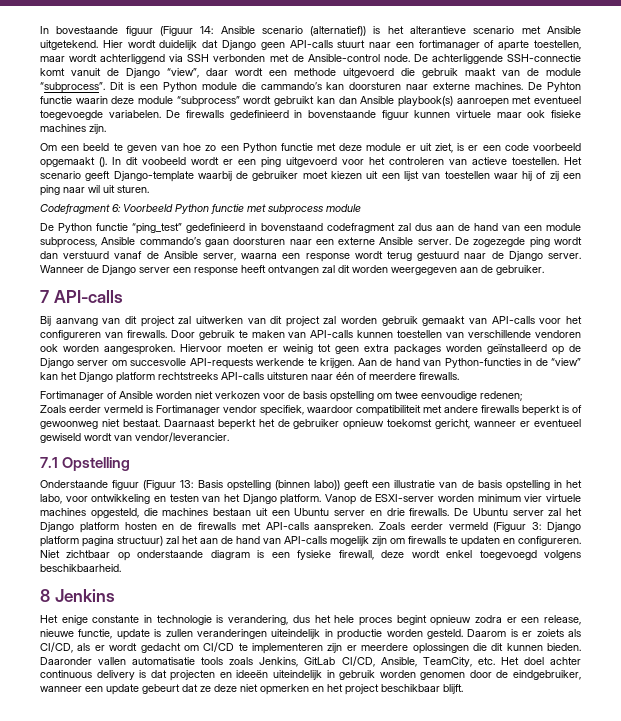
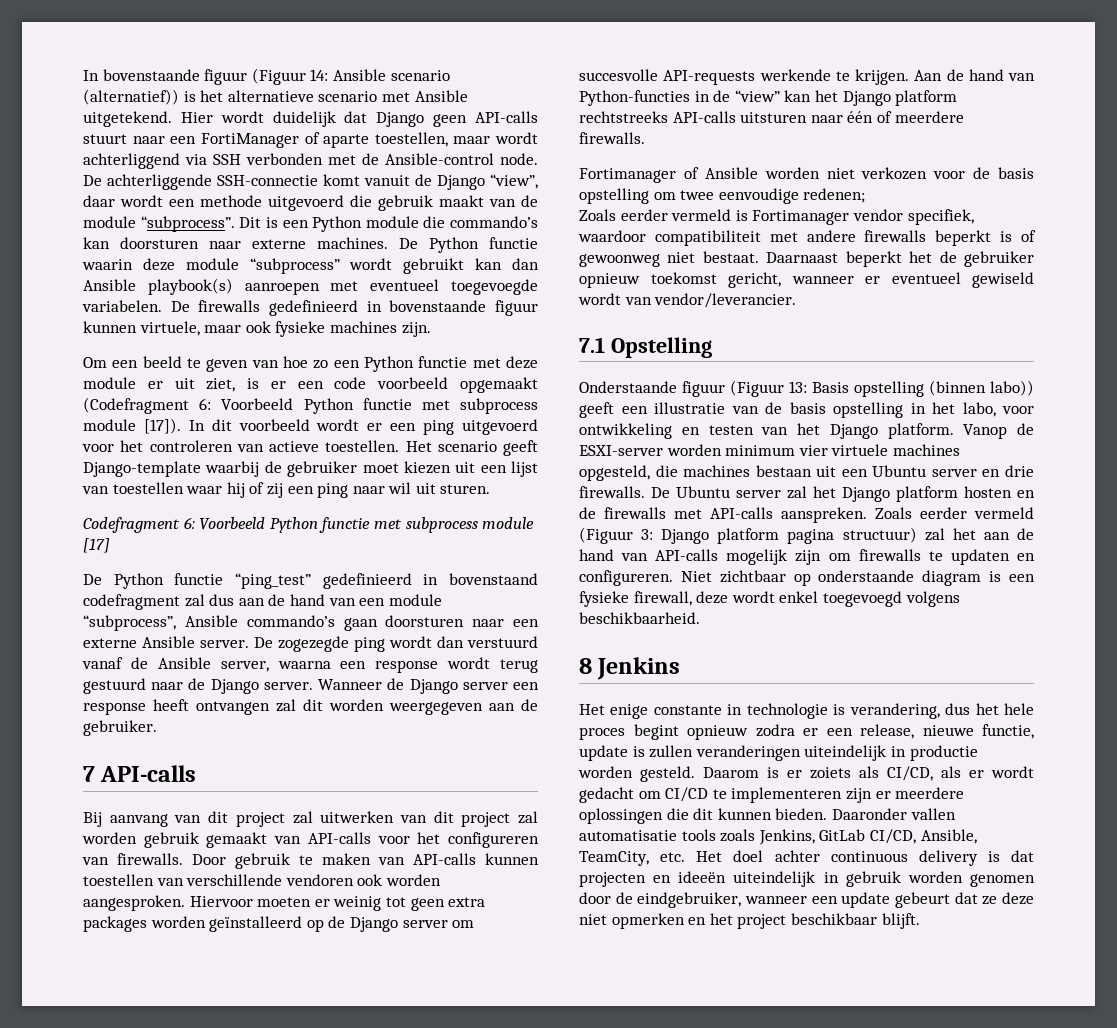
- In bovestaande figuur (Figuur 14: Ansible scenario (alternatief)) is het alterantieve scenario met Ansible uitgetekend.
+ In bovenstaande figuur (Figuur 14: Ansible scenario (alternatief)) is het alternatieve scenario met Ansible uitgetekend.
- Hier wordt duidelijk dat Django geen API-calls stuurt naar een fortimanager of aparte toestellen, maar wordt achterliggend via SSH verbonden met de Ansible-control node.
+ Hier wordt duidelijk dat Django geen API-calls stuurt naar een FortiManager of aparte toestellen, maar wordt achterliggend via SSH verbonden met de Ansible-control node.
- Dit is een Python module die cammando’s kan doorsturen naar externe machines.
+ Dit is een Python module die commando’s kan doorsturen naar externe machines.
- De Pyhton functie waarin deze module “subprocess” wordt gebruikt kan dan Ansible playbook(s) aanroepen met eventueel toegevoegde variabelen.
+ De Python functie waarin deze module “subprocess” wordt gebruikt kan dan Ansible playbook(s) aanroepen met eventueel toegevoegde variabelen.
- De firewalls gedefinieerd in bovenstaande figuur kunnen virtuele maar ook fisieke machines zijn.
+ De firewalls gedefinieerd in bovenstaande figuur kunnen virtuele, maar ook fysieke machines zijn.
- Om een beeld te geven van hoe zo een Python functie met deze module er uit ziet, is er een code voorbeeld opgemaakt ().
+ Om een beeld te geven van hoe zo een Python functie met deze module er uit ziet, is er een code voorbeeld opgemaakt (Codefragment 6: Voorbeeld Python functie met subprocess module [17]).
- In dit voobeeld wordt er een ping uitgevoerd voor het controleren van actieve toestellen.
+ In dit voorbeeld wordt er een ping uitgevoerd voor het controleren van actieve toestellen.
- Codefragment 6: Voorbeeld Python functie met subprocess module
+ Codefragment 6: Voorbeeld Python functie met subprocess module [17]
- De Python functie “ping_test” gedefinieerd in bovenstaand codefragment zal dus aan de hand van een module subprocess, Ansible commando’s gaan doorsturen naar een externe Ansible server.
+ De Python functie “ping_test” gedefinieerd in bovenstaand codefragment zal dus aan de hand van een module “subprocess”, Ansible commando’s gaan doorsturen naar een externe Ansible server.

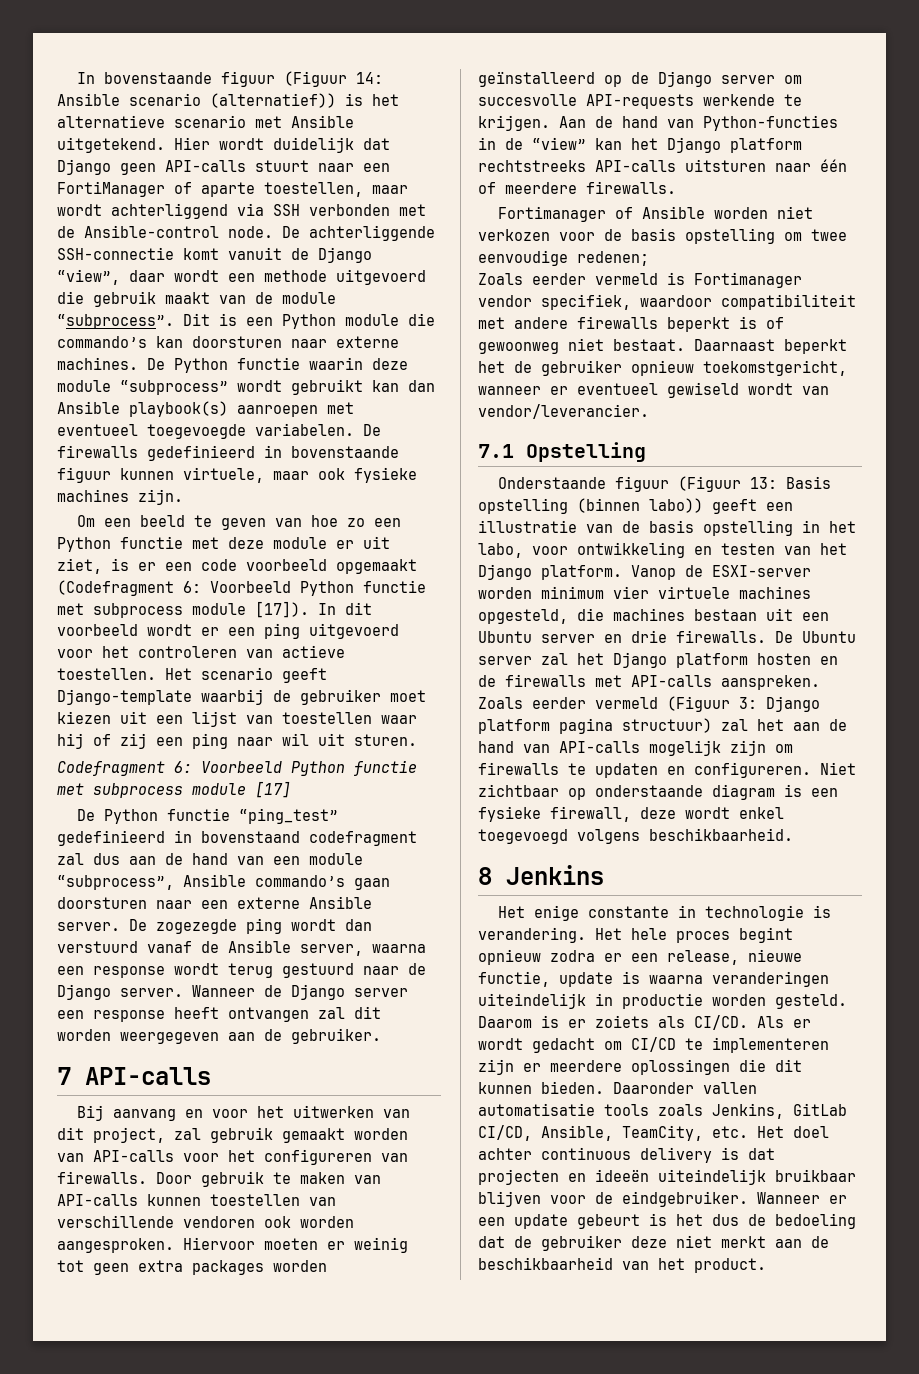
- Bij aanvang van dit project zal uitwerken van dit project zal worden gebruik gemaakt van API-calls voor het configureren van firewalls.
+ Bij aanvang en voor het uitwerken van dit project, zal gebruik gemaakt worden van API-calls voor het configureren van firewalls.
- Daarnaast beperkt het de gebruiker opnieuw toekomst gericht, wanneer er eventueel gewiseld wordt van vendor/leverancier.
+ Daarnaast beperkt het de gebruiker opnieuw toekomstgericht, wanneer er eventueel gewiseld wordt van vendor/leverancier.
- Het enige constante in technologie is verandering, dus het hele proces begint opnieuw zodra er een release, nieuwe functie, update is zullen veranderingen uiteindelijk in productie worden gesteld.
+ Het enige constante in technologie is verandering. Het hele proces begint opnieuw zodra er een release, nieuwe functie, update is waarna veranderingen uiteindelijk in productie worden gesteld.
- Daarom is er zoiets als CI/CD, als er wordt gedacht om CI/CD te implementeren zijn er meerdere oplossingen die dit kunnen bieden.
+ Daarom is er zoiets als CI/CD. Als er wordt gedacht om CI/CD te implementeren zijn er meerdere oplossingen die dit kunnen bieden.
- Daaronder vallen automatisatie tools zoals Jenkins, GitLab CI/CD, Ansible, TeamCity, etc. Het doel achter continuous delivery is dat projecten en ideeën uiteindelijk in gebruik worden genomen door de eindgebruiker, wanneer een update gebeurt dat ze deze niet opmerken en het project beschikbaar blijft.
+ Daaronder vallen automatisatie tools zoals Jenkins, GitLab CI/CD, Ansible, TeamCity, etc. Het doel achter continuous delivery is dat projecten en ideeën uiteindelijk bruikbaar blijven voor de eindgebruiker. Wanneer er een update gebeurt is het dus de bedoeling dat de gebruiker deze niet merkt aan de beschikbaarheid van het product.

